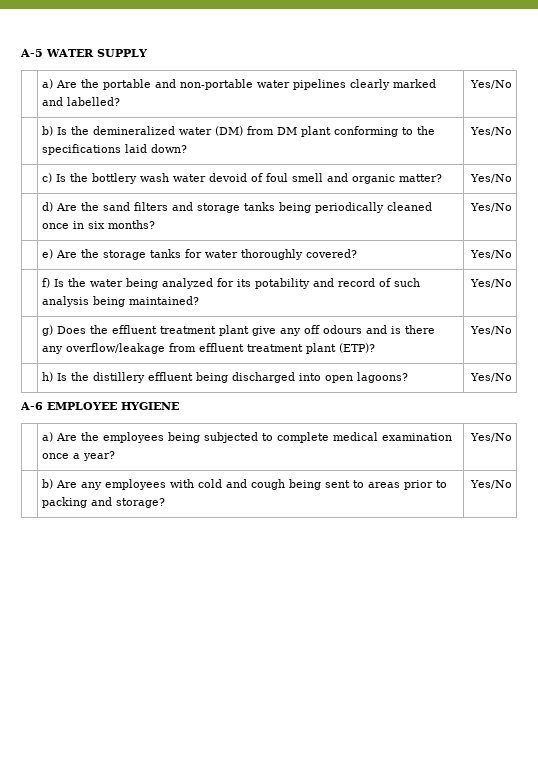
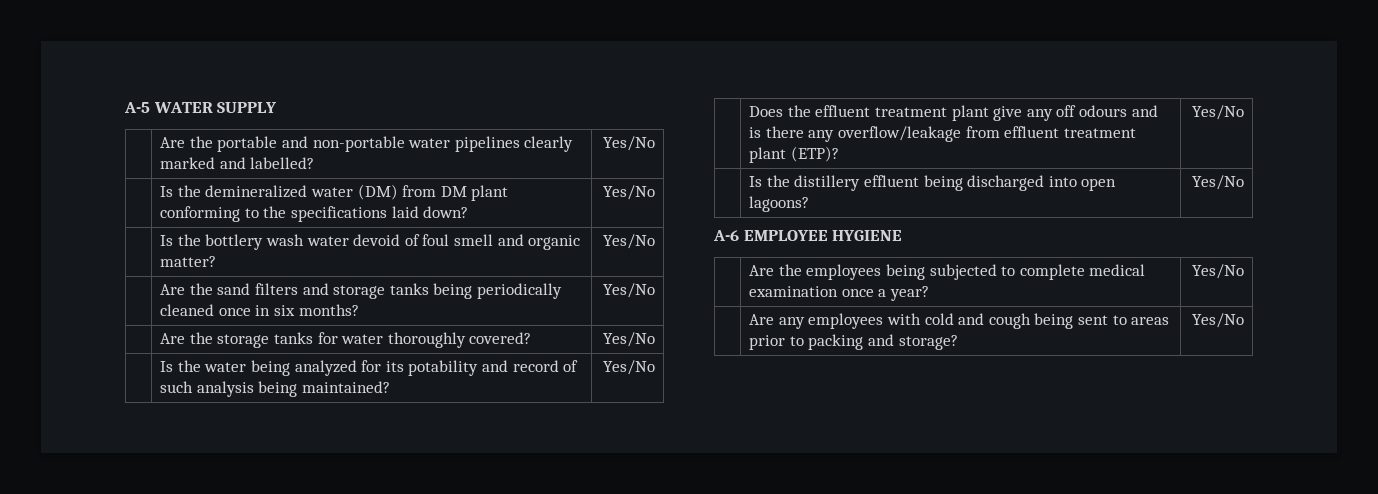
- | a) Are the portable and non-portable water pipelines clearly marked and labelled? | Yes/No
+ | Are the portable and non-portable water pipelines clearly marked and labelled? | Yes/No
- | b) Is the demineralized water (DM) from DM plant conforming to the specifications laid down? | Yes/No
+ | Is the demineralized water (DM) from DM plant conforming to the specifications laid down? | Yes/No
- | c) Is the bottlery wash water devoid of foul smell and organic matter? | Yes/No
+ | Is the bottlery wash water devoid of foul smell and organic matter? | Yes/No
- | d) Are the sand filters and storage tanks being periodically cleaned once in six months? | Yes/No
+ | Are the sand filters and storage tanks being periodically cleaned once in six months? | Yes/No
- | e) Are the storage tanks for water thoroughly covered? | Yes/No
+ | Are the storage tanks for water thoroughly covered? | Yes/No
- | f) Is the water being analyzed for its potability and record of such analysis being maintained? | Yes/No
+ | Is the water being analyzed for its potability and record of such analysis being maintained? | Yes/No
- | g) Does the effluent treatment plant give any off odours and is there any overflow/leakage from effluent treatment plant (ETP)? | Yes/No
+ | Does the effluent treatment plant give any off odours and is there any overflow/leakage from effluent treatment plant (ETP)? | Yes/No
- | h) Is the distillery effluent being discharged into open lagoons? | Yes/No
+ | Is the distillery effluent being discharged into open lagoons? | Yes/No
- | a) Are the employees being subjected to complete medical examination once a year? | Yes/No
+ | Are the employees being subjected to complete medical examination once a year? | Yes/No
- | b) Are any employees with cold and cough being sent to areas prior to packing and storage? | Yes/No
+ | Are any employees with cold and cough being sent to areas prior to packing and storage? | Yes/No

